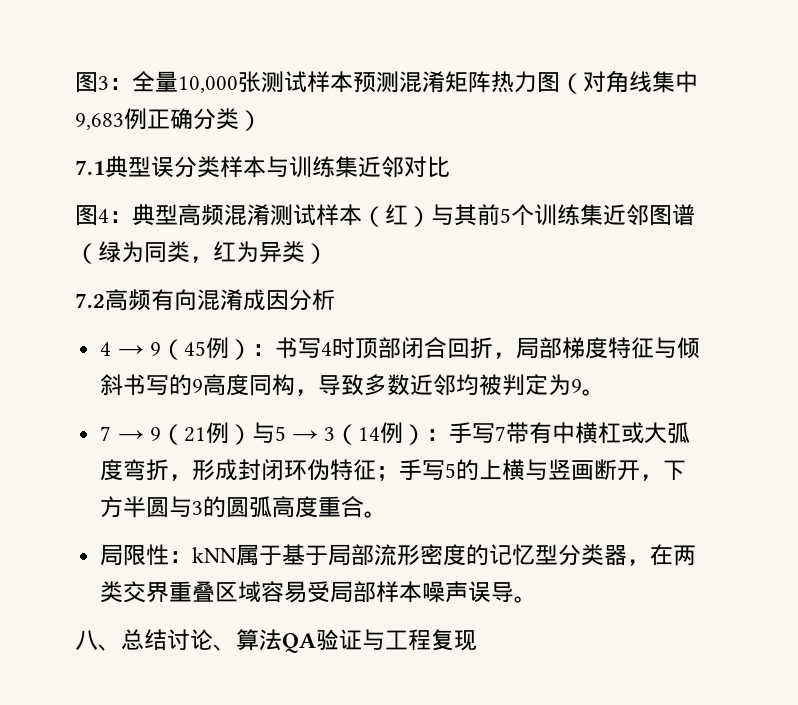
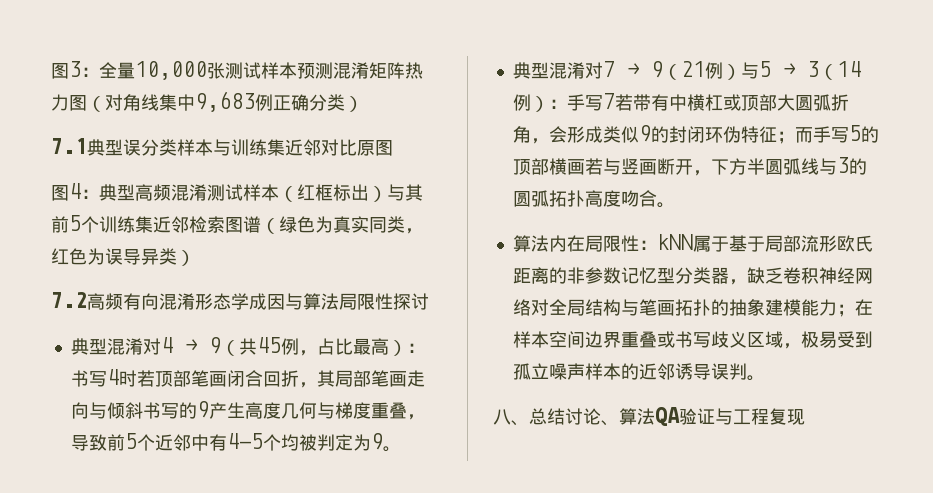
- 7.1典型误分类样本与训练集近邻对比
+ 7.1典型误分类样本与训练集近邻对比原图
- 图4：典型高频混淆测试样本（红）与其前5个训练集近邻图谱（绿为同类，红为异类）
+ 图4：典型高频混淆测试样本（红框标出）与其前5个训练集近邻检索图谱（绿色为真实同类，红色为误导异类）
- 7.2高频有向混淆成因分析
- 4 → 9（45例）：书写4时顶部闭合回折，局部梯度特征与倾斜书写的9高度同构，导致多数近邻均被判定为9。
+ 7.2高频有向混淆形态学成因与算法局限性探讨
+ 典型混淆对4 → 9（共45例，占比最高）：书写4时若顶部笔画闭合回折，其局部笔画走向与倾斜书写的9产生高度几何与梯度重叠，导致前5个近邻中有4-5个均被判定为9。
- 7 → 9（21例）与5 → 3（14例）：手写7带有中横杠或大弧度弯折，形成封闭环伪特征；手写5的上横与竖画断开，下方半圆与3的圆弧高度重合。
+ 典型混淆对7 → 9（21例）与5 → 3（14例）：手写7若带有中横杠或顶部大圆弧折角，会形成类似9的封闭环伪特征；而手写5的顶部横画若与竖画断开，下方半圆弧线与3的圆弧拓扑高度吻合。
- 局限性：kNN属于基于局部流形密度的记忆型分类器，在两类交界重叠区域容易受局部样本噪声误导。
+ 算法内在局限性：kNN属于基于局部流形欧氏距离的非参数记忆型分类器，缺乏卷积神经网络对全局结构与笔画拓扑的抽象建模能力；在样本空间边界重叠或书写歧义区域，极易受到孤立噪声样本的近邻诱导误判。

